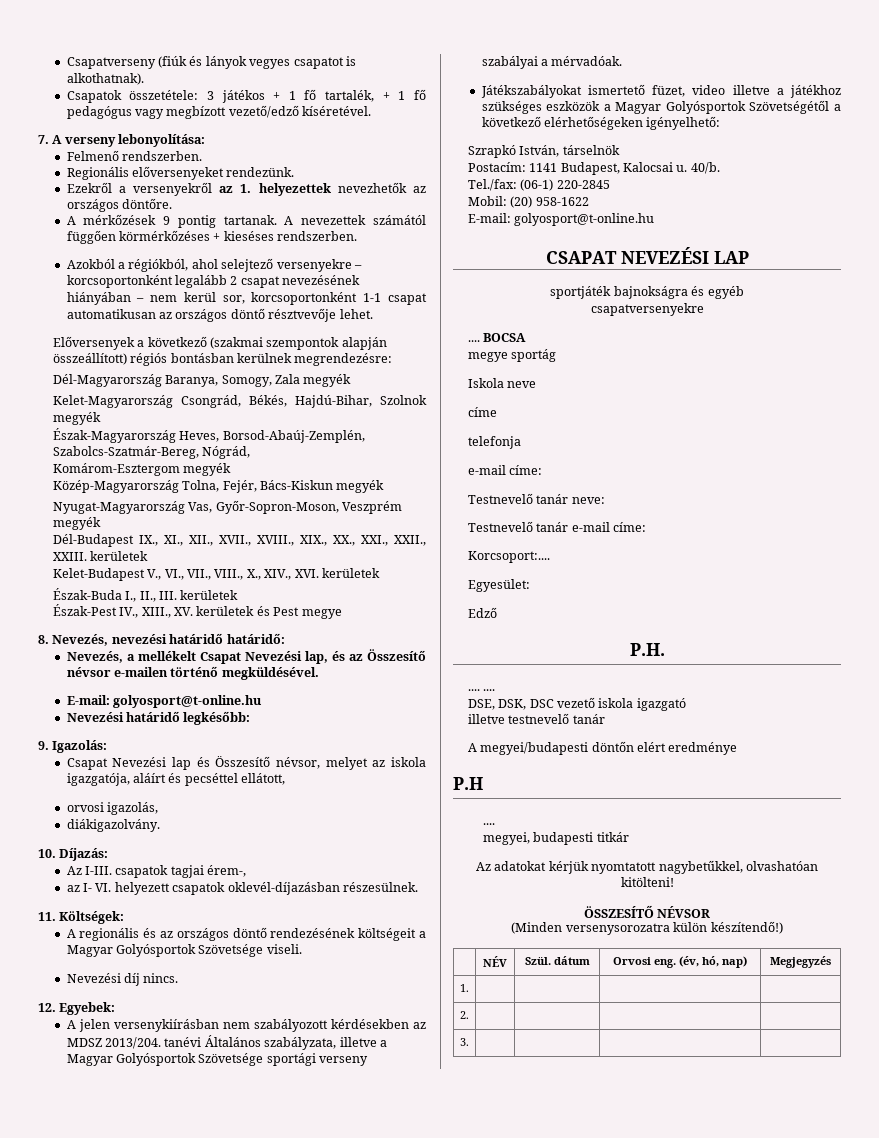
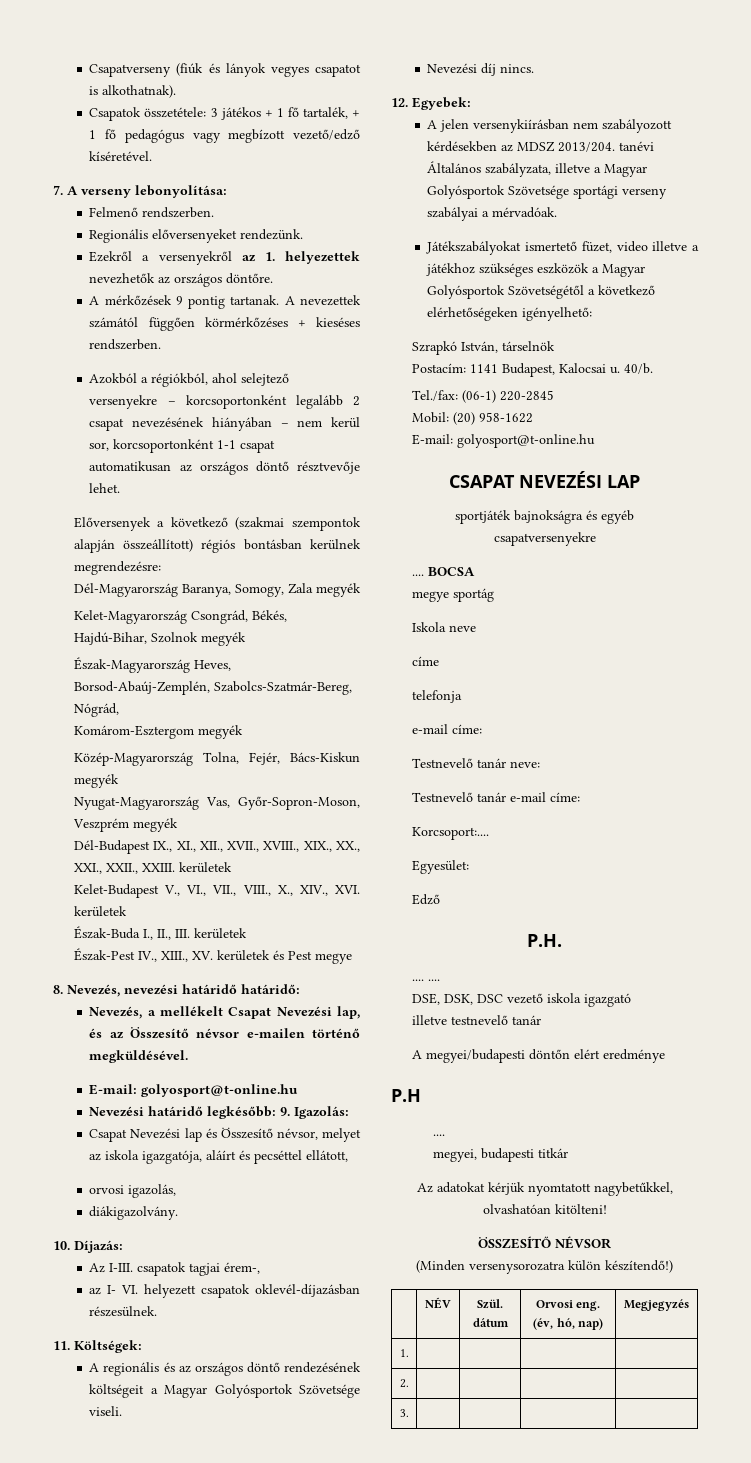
- Nevezési határidő legkésőbb:
- 9. Igazolás:
+ Nevezési határidő legkésőbb: 9. Igazolás:

